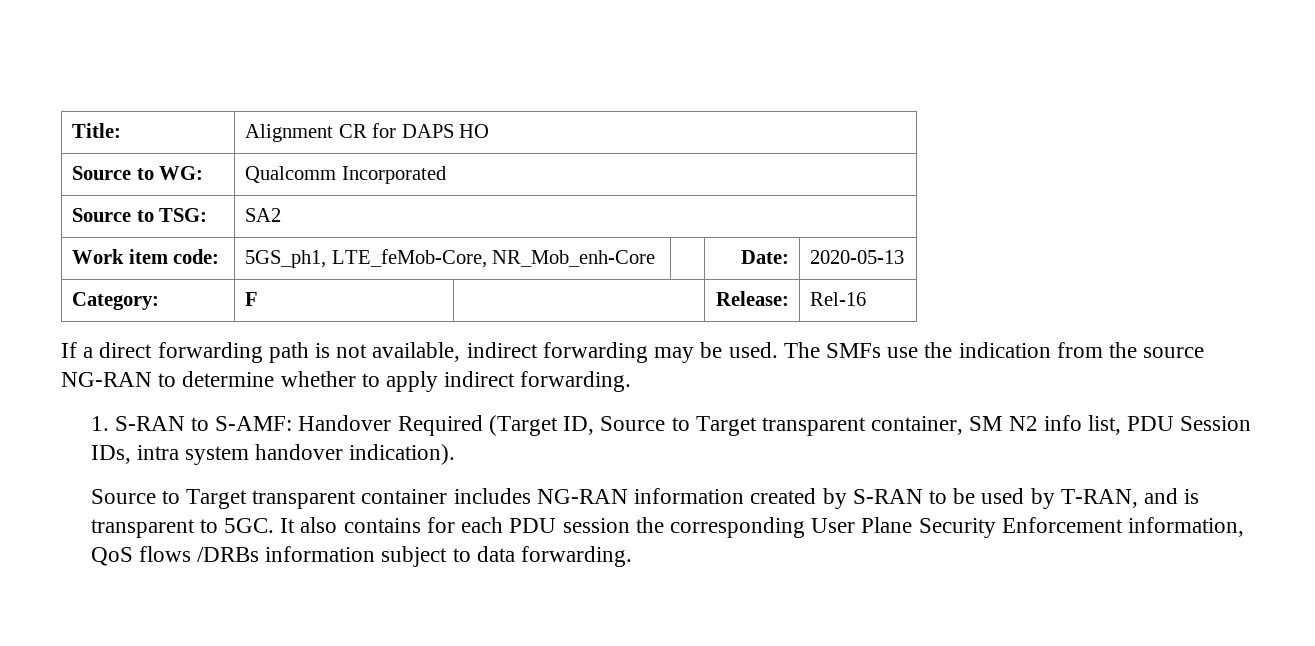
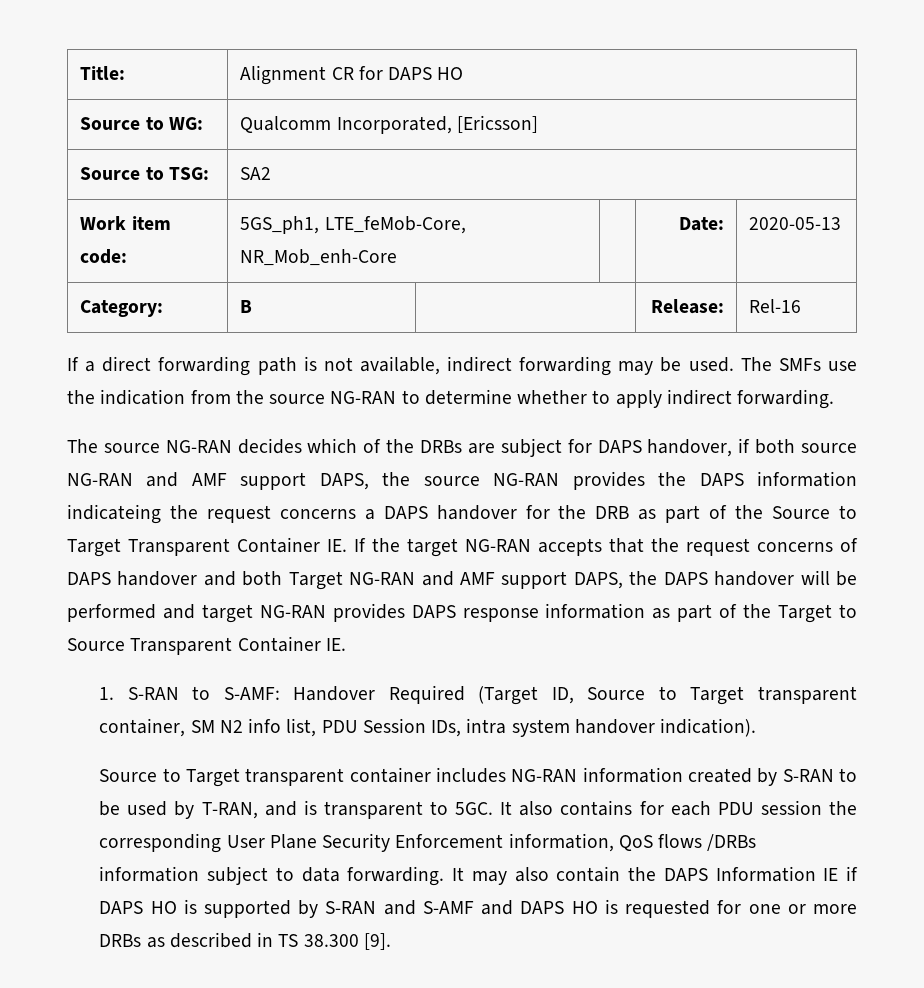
- Source to WG: | Qualcomm Incorporated
+ Source to WG: | Qualcomm Incorporated, [Ericsson]
- Category: | F | | Release: | Rel-16
+ Category: | B | | Release: | Rel-16
+ The source NG-RAN decides which of the DRBs are subject for DAPS handover, if both source NG-RAN and AMF support DAPS, the source NG-RAN provides the DAPS information indicateing the request concerns a DAPS handover for the DRB as part of the Source to Target Transparent Container IE. If the target NG-RAN accepts that the request concerns of DAPS handover and both Target NG-RAN and AMF support DAPS, the DAPS handover will be performed and target NG-RAN provides DAPS response information as part of the Target to Source Transparent Container IE.
+ It may also contain the DAPS Information IE if DAPS HO is supported by S-RAN and S-AMF and DAPS HO is requested for one or more DRBs as described in TS 38.300 [9].

